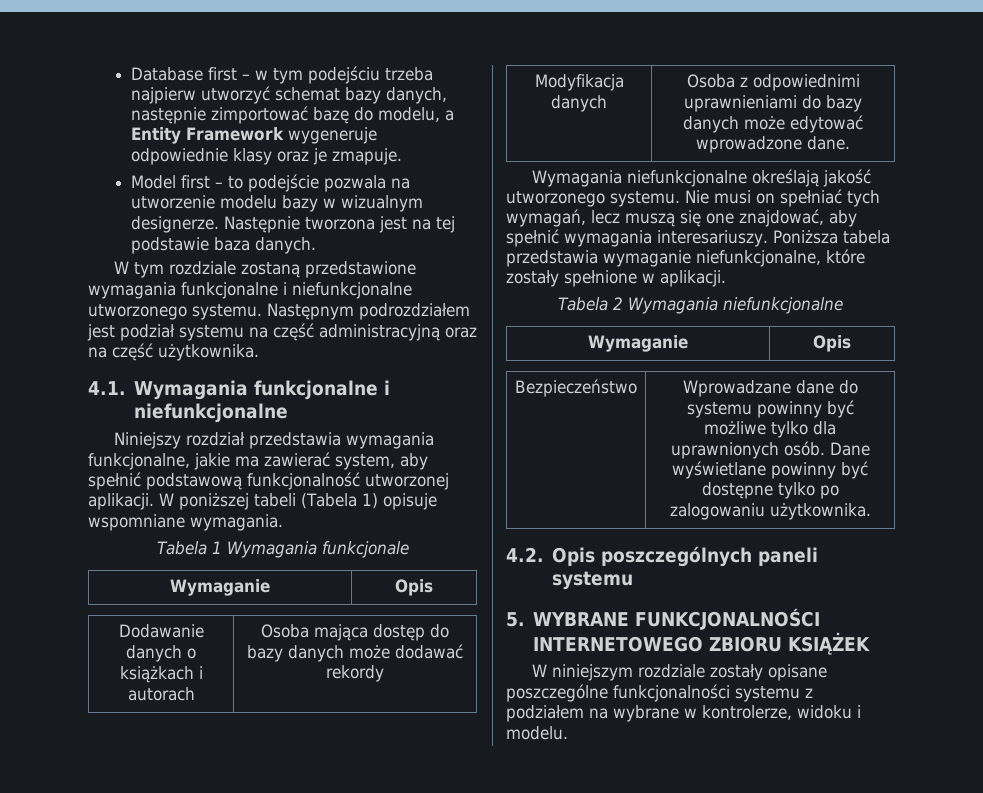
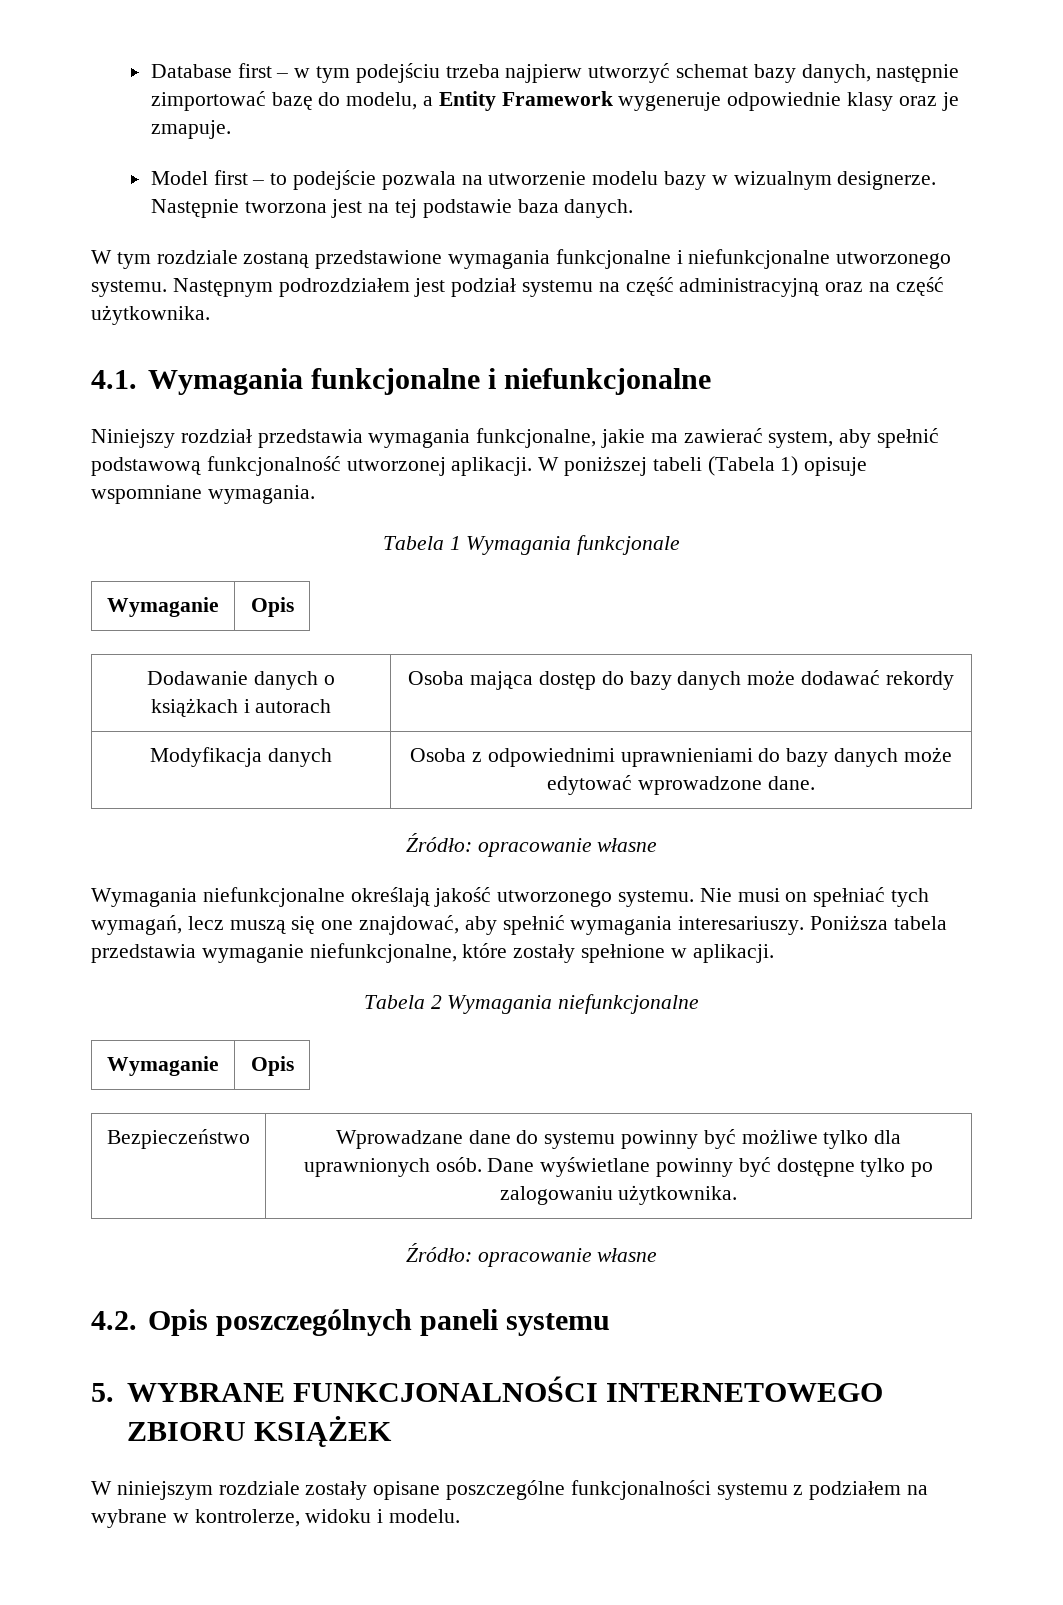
  Modyfikacja danych | Osoba z odpowiednimi uprawnieniami do bazy danych może edytować wprowadzone dane.
+ Źródło: opracowanie własne
  Bezpieczeństwo | Wprowadzane dane do systemu powinny być możliwe tylko dla uprawnionych osób. Dane wyświetlane powinny być dostępne tylko po zalogowaniu użytkownika.
+ Źródło: opracowanie własne

